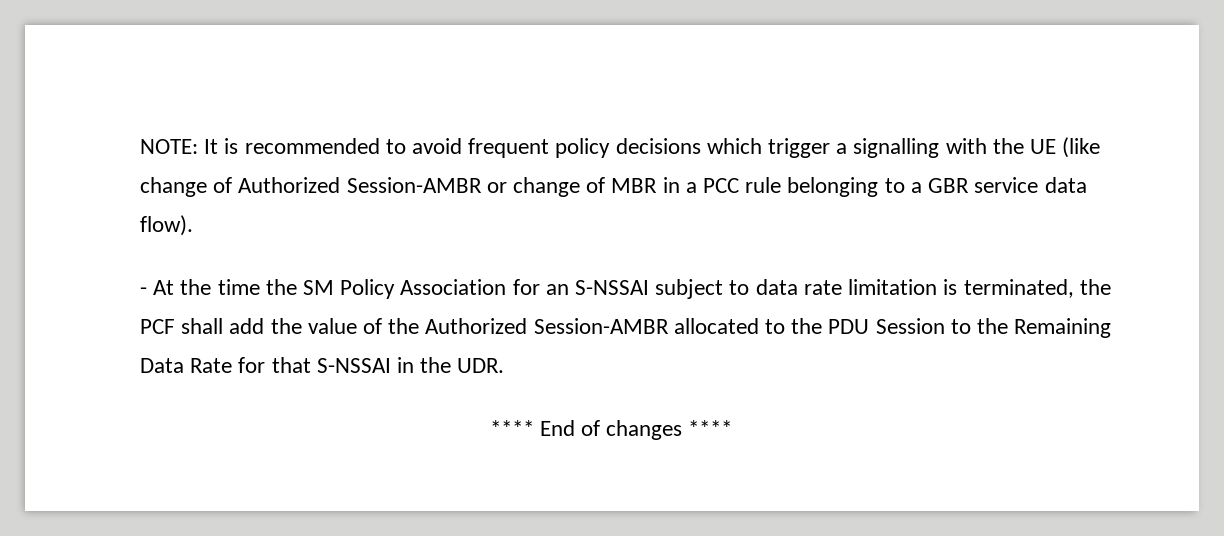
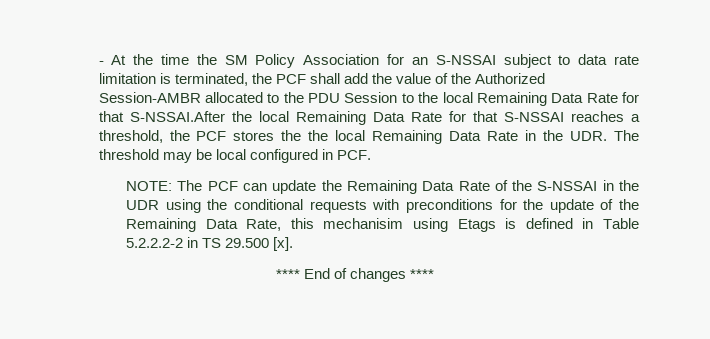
- NOTE: It is recommended to avoid frequent policy decisions which trigger a signalling with the UE (like change of Authorized Session-AMBR or change of MBR in a PCC rule belonging to a GBR service data flow).
- - At the time the SM Policy Association for an S-NSSAI subject to data rate limitation is terminated, the PCF shall add the value of the Authorized Session-AMBR allocated to the PDU Session to the Remaining Data Rate for that S-NSSAI in the UDR.
+ - At the time the SM Policy Association for an S-NSSAI subject to data rate limitation is terminated, the PCF shall add the value of the Authorized Session-AMBR allocated to the PDU Session to the local Remaining Data Rate for that S-NSSAI.After the local Remaining Data Rate for that S-NSSAI reaches a threshold, the PCF stores the the local Remaining Data Rate in the UDR. The threshold may be local configured in PCF.
+ NOTE: The PCF can update the Remaining Data Rate of the S-NSSAI in the UDR using the conditional requests with preconditions for the update of the Remaining Data Rate, this mechanisim using Etags is defined in Table 5.2.2.2-2 in TS 29.500 [x].

